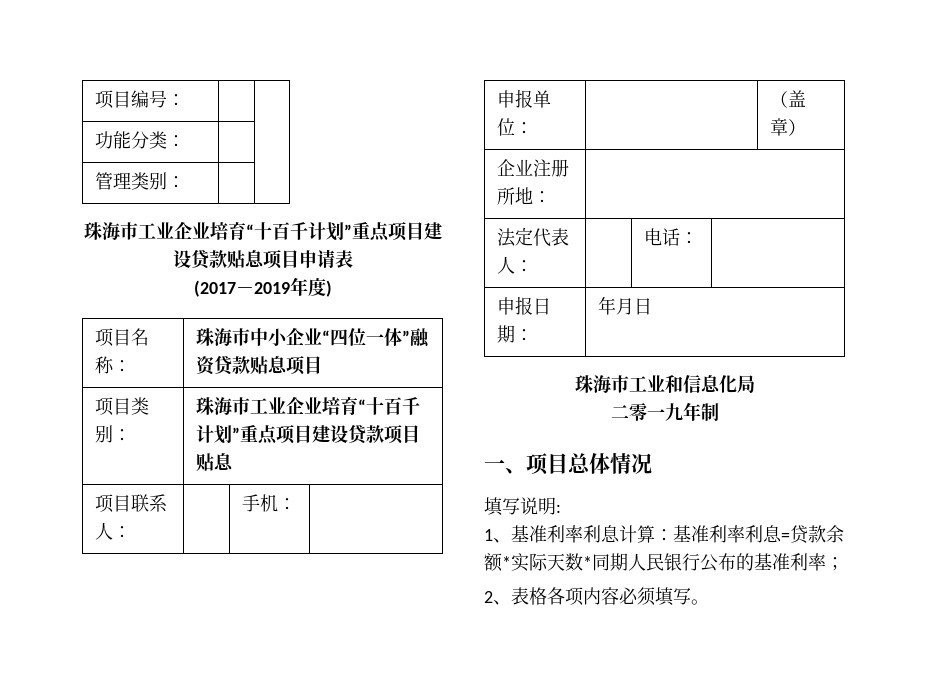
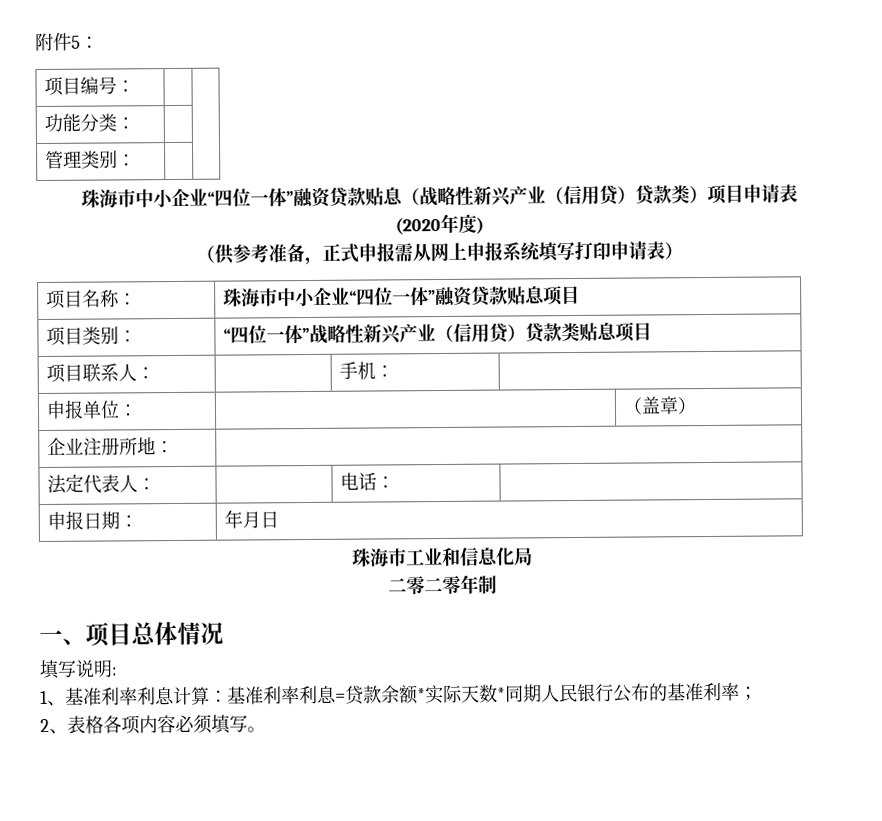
+ 附件5：
- 珠海市工业企业培育“十百千计划”重点项目建设贷款贴息项目申请表
+ 珠海市中小企业“四位一体”融资贷款贴息（战略性新兴产业（信用贷）贷款类）项目申请表
- (2017－2019年度)
+ (2020年度)
+ （供参考准备，正式申报需从网上申报系统填写打印申请表）
- 项目类别： | 珠海市工业企业培育“十百千计划”重点项目建设贷款项目贴息
+ 项目类别： | “四位一体”战略性新兴产业（信用贷）贷款类贴息项目
- 二零一九年制
+ 二零二零年制

